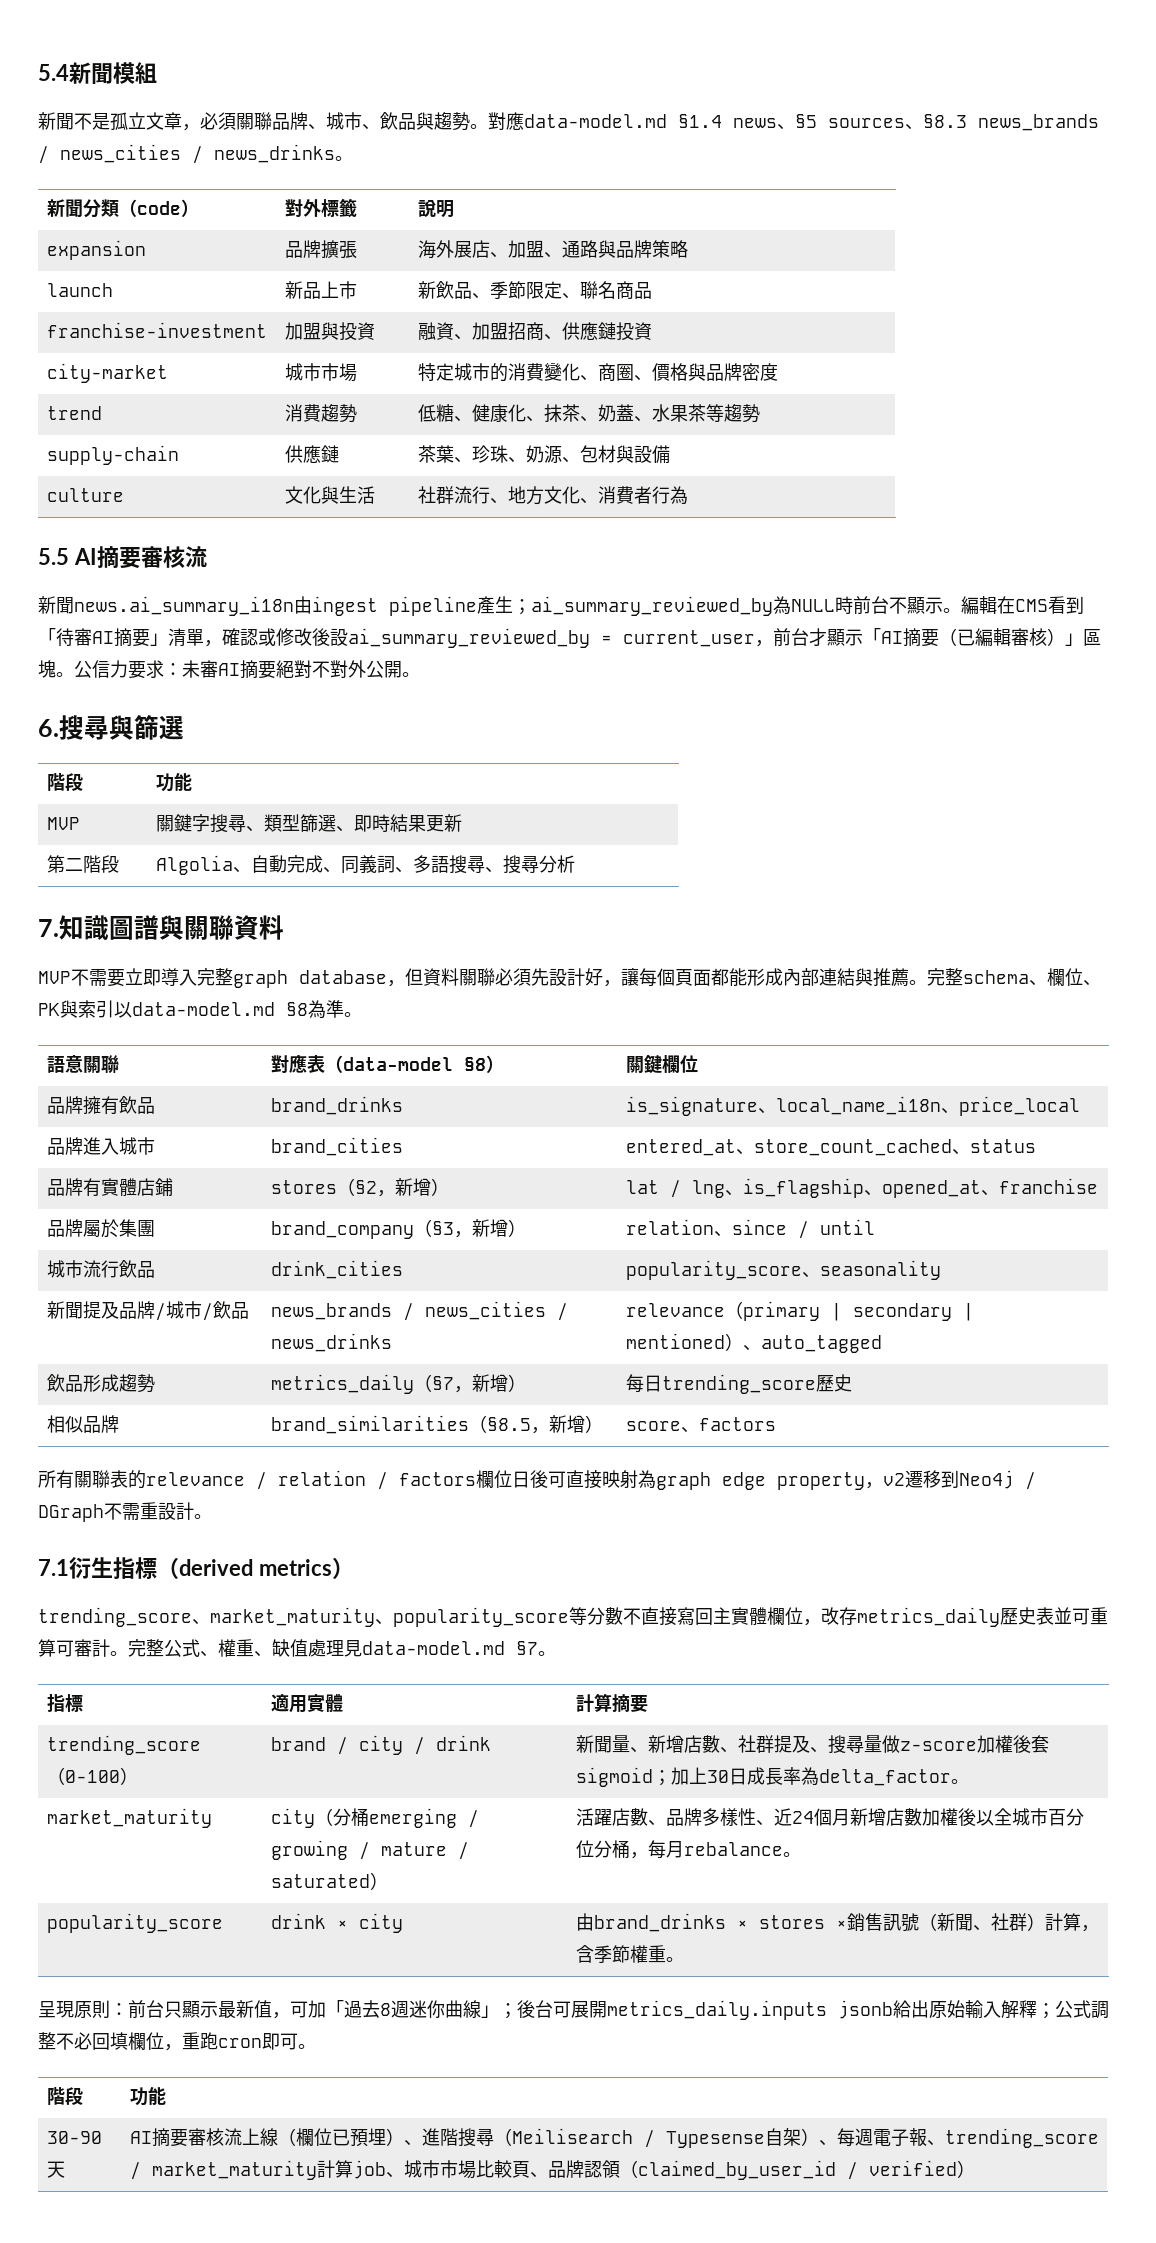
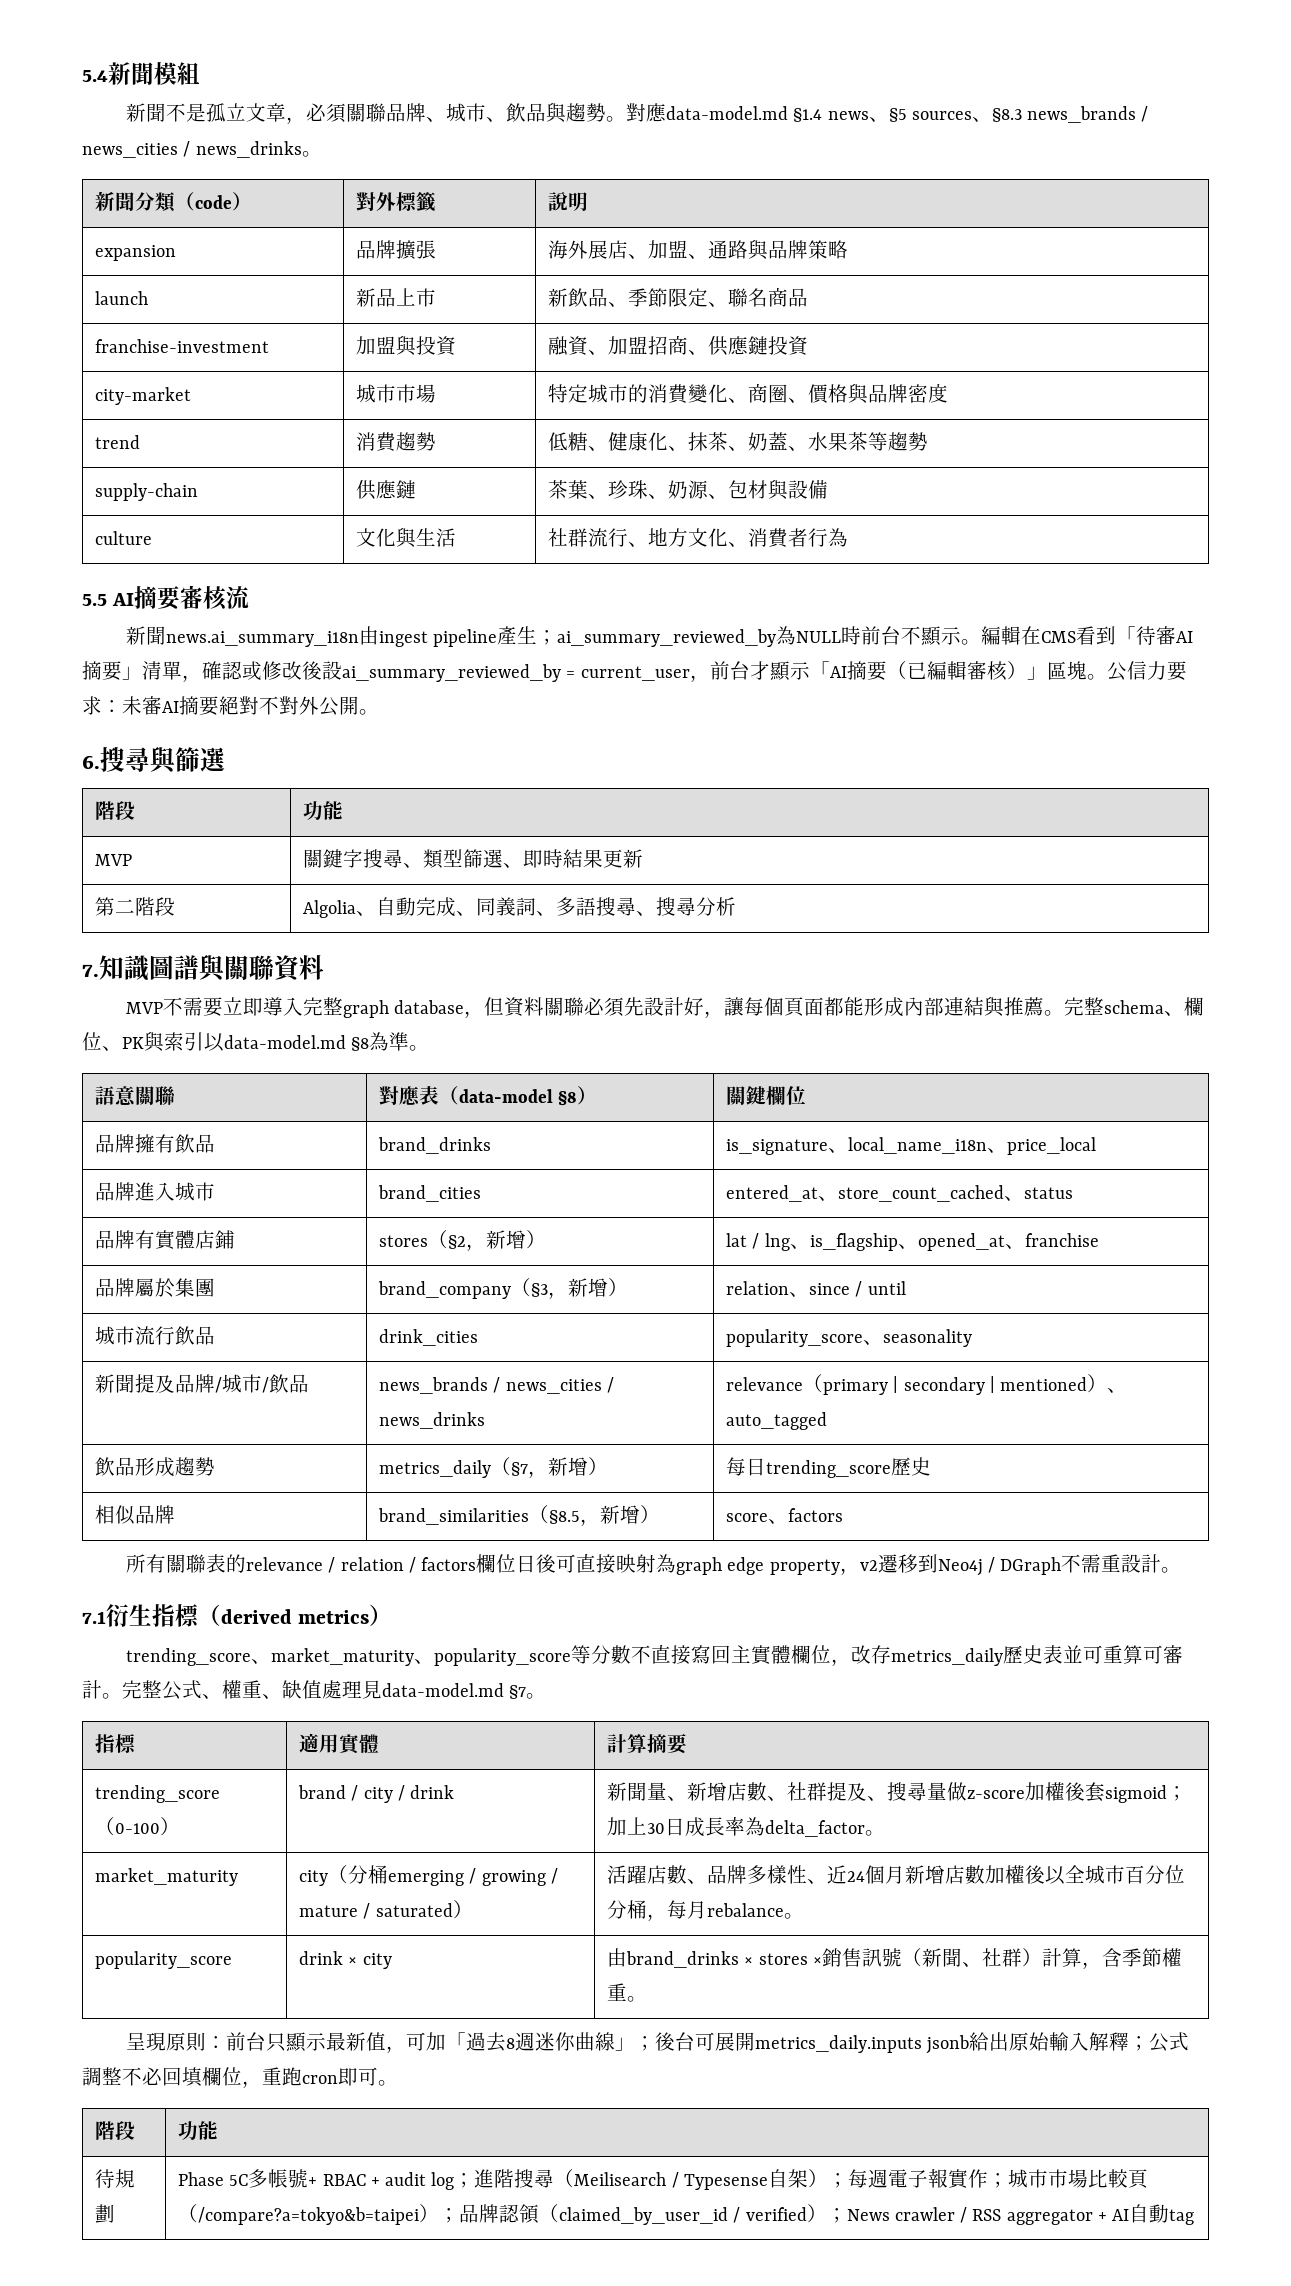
- 30-90天 | AI摘要審核流上線（欄位已預埋）、進階搜尋（Meilisearch / Typesense自架）、每週電子報、trending_score / market_maturity計算job、城市市場比較頁、品牌認領（claimed_by_user_id / verified）
+ 待規劃 | Phase 5C多帳號+ RBAC + audit log；進階搜尋（Meilisearch / Typesense自架）；每週電子報實作；城市市場比較頁（/compare?a=tokyo&b=taipei）；品牌認領（claimed_by_user_id / verified）；News crawler / RSS aggregator + AI自動tag

